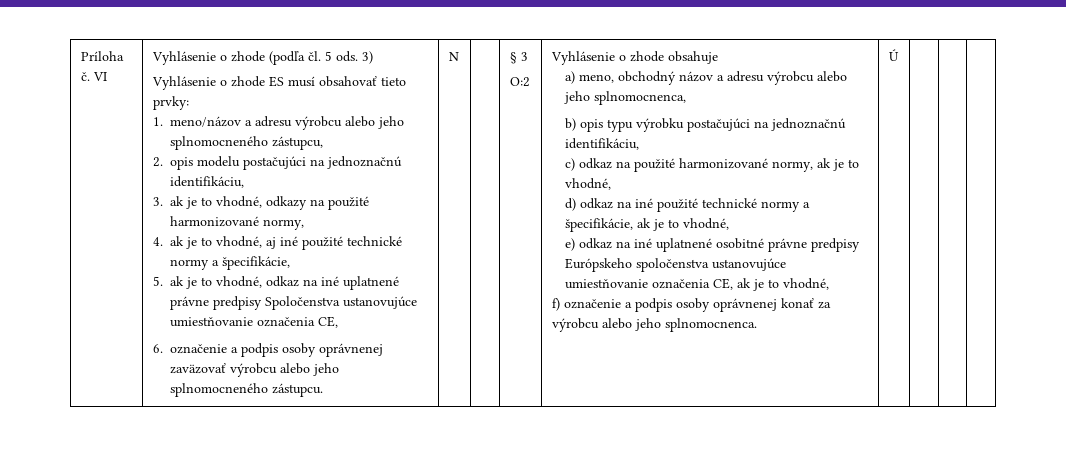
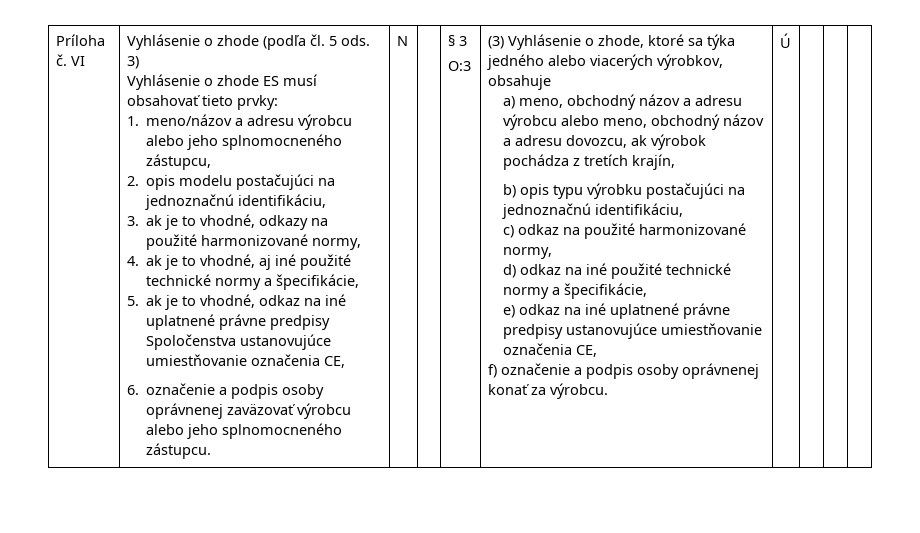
- O:2 | Vyhlásenie o zhode obsahuje
+ O:3 | (3) Vyhlásenie o zhode, ktoré sa týka jedného alebo viacerých výrobkov, obsahuje
- a) meno, obchodný názov a adresu výrobcu alebo jeho splnomocnenca,
+ a) meno, obchodný názov a adresu výrobcu alebo meno, obchodný názov a adresu dovozcu, ak výrobok pochádza z tretích krajín,
- c) odkaz na použité harmonizované normy, ak je to vhodné,
+ c) odkaz na použité harmonizované normy,
- d) odkaz na iné použité technické normy a špecifikácie, ak je to vhodné,
+ d) odkaz na iné použité technické normy a špecifikácie,
- e) odkaz na iné uplatnené osobitné právne predpisy Európskeho spoločenstva ustanovujúce umiestňovanie označenia CE, ak je to vhodné,
+ e) odkaz na iné uplatnené právne predpisy ustanovujúce umiestňovanie označenia CE,
- f) označenie a podpis osoby oprávnenej konať za výrobcu alebo jeho splnomocnenca.
+ f) označenie a podpis osoby oprávnenej konať za výrobcu.

